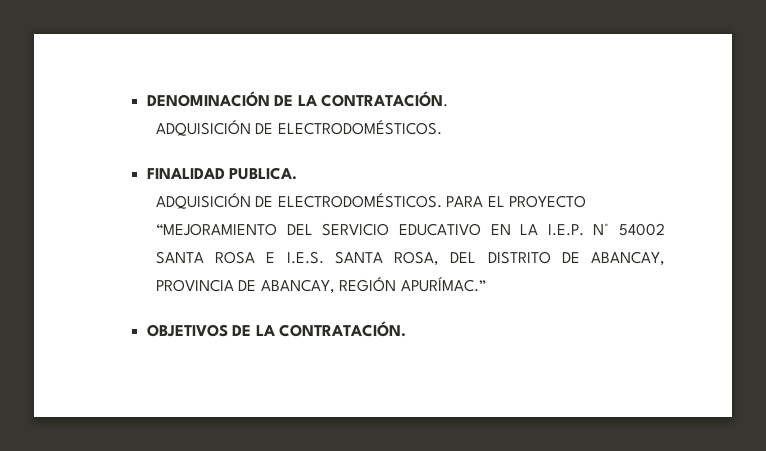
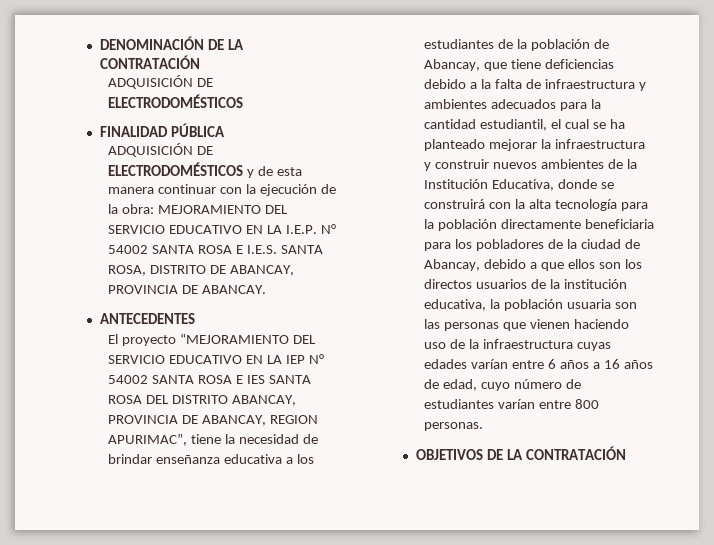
- DENOMINACIÓN DE LA CONTRATACIÓN.
- ADQUISICIÓN DE ELECTRODOMÉSTICOS.
+ DENOMINACIÓN DE LA CONTRATACIÓN
+ ADQUISICIÓN DE ELECTRODOMÉSTICOS
- FINALIDAD PUBLICA.
- ADQUISICIÓN DE ELECTRODOMÉSTICOS. PARA EL PROYECTO “MEJORAMIENTO DEL SERVICIO EDUCATIVO EN LA I.E.P. N° 54002 SANTA ROSA E I.E.S. SANTA ROSA, DEL DISTRITO DE ABANCAY, PROVINCIA DE ABANCAY, REGIÓN APURÍMAC.”
+ FINALIDAD PÚBLICA
+ ADQUISICIÓN DE ELECTRODOMÉSTICOS y de esta manera continuar con la ejecución de la obra: MEJORAMIENTO DEL SERVICIO EDUCATIVO EN LA I.E.P. N° 54002 SANTA ROSA E I.E.S. SANTA ROSA, DISTRITO DE ABANCAY, PROVINCIA DE ABANCAY.
+ ANTECEDENTES
+ El proyecto “MEJORAMIENTO DEL SERVICIO EDUCATIVO EN LA IEP N° 54002 SANTA ROSA E IES SANTA ROSA DEL DISTRITO ABANCAY, PROVINCIA DE ABANCAY, REGION APURIMAC”, tiene la necesidad de brindar enseñanza educativa a los estudiantes de la población de Abancay, que tiene deficiencias debido a la falta de infraestructura y ambientes adecuados para la cantidad estudiantil, el cual se ha planteado mejorar la infraestructura y construir nuevos ambientes de la Institución Educativa, donde se construirá con la alta tecnología para la población directamente beneficiaria para los pobladores de la ciudad de Abancay, debido a que ellos son los directos usuarios de la institución educativa, la población usuaria son las personas que vienen haciendo uso de la infraestructura cuyas edades varían entre 6 años a 16 años de edad, cuyo número de estudiantes varían entre 800 personas.
- OBJETIVOS DE LA CONTRATACIÓN.
+ OBJETIVOS DE LA CONTRATACIÓN

